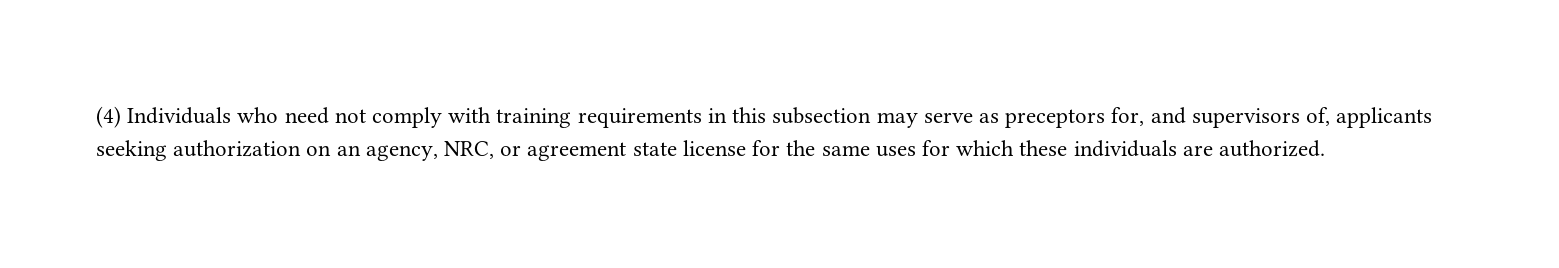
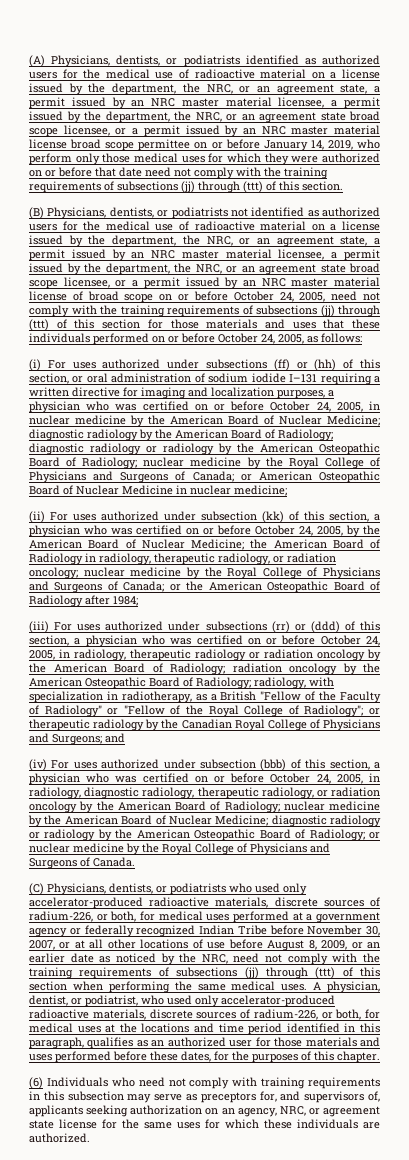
- (4) Individuals who need not comply with training requirements in this subsection may serve as preceptors for, and supervisors of, applicants seeking authorization on an agency, NRC, or agreement state license for the same uses for which these individuals are authorized.
+ (A) Physicians, dentists, or podiatrists identified as authorized users for the medical use of radioactive material on a license issued by the department, the NRC, or an agreement state, a permit issued by an NRC master material licensee, a permit issued by the department, the NRC, or an agreement state broad scope licensee, or a permit issued by an NRC master material license broad scope permittee on or before January 14, 2019, who perform only those medical uses for which they were authorized on or before that date need not comply with the training requirements of subsections (jj) through (ttt) of this section.
+ (B) Physicians, dentists, or podiatrists not identified as authorized users for the medical use of radioactive material on a license issued by the department, the NRC, or an agreement state, a permit issued by an NRC master material licensee, a permit issued by the department, the NRC, or an agreement state broad scope licensee, or a permit issued by an NRC master material license of broad scope on or before October 24, 2005, need not comply with the training requirements of subsections (jj) through (ttt) of this section for those materials and uses that these individuals performed on or before October 24, 2005, as follows:
+ (i) For uses authorized under subsections (ff) or (hh) of this section, or oral administration of sodium iodide I–131 requiring a written directive for imaging and localization purposes, a physician who was certified on or before October 24, 2005, in nuclear medicine by the American Board of Nuclear Medicine; diagnostic radiology by the American Board of Radiology; diagnostic radiology or radiology by the American Osteopathic Board of Radiology; nuclear medicine by the Royal College of Physicians and Surgeons of Canada; or American Osteopathic Board of Nuclear Medicine in nuclear medicine;
+ (ii) For uses authorized under subsection (kk) of this section, a physician who was certified on or before October 24, 2005, by the American Board of Nuclear Medicine; the American Board of Radiology in radiology, therapeutic radiology, or radiation oncology; nuclear medicine by the Royal College of Physicians and Surgeons of Canada; or the American Osteopathic Board of Radiology after 1984;
+ (iii) For uses authorized under subsections (rr) or (ddd) of this section, a physician who was certified on or before October 24, 2005, in radiology, therapeutic radiology or radiation oncology by the American Board of Radiology; radiation oncology by the American Osteopathic Board of Radiology; radiology, with specialization in radiotherapy, as a British "Fellow of the Faculty of Radiology" or "Fellow of the Royal College of Radiology"; or therapeutic radiology by the Canadian Royal College of Physicians and Surgeons; and
+ (iv) For uses authorized under subsection (bbb) of this section, a physician who was certified on or before October 24, 2005, in radiology, diagnostic radiology, therapeutic radiology, or radiation oncology by the American Board of Radiology; nuclear medicine by the American Board of Nuclear Medicine; diagnostic radiology or radiology by the American Osteopathic Board of Radiology; or nuclear medicine by the Royal College of Physicians and Surgeons of Canada.
+ (C) Physicians, dentists, or podiatrists who used only accelerator-produced radioactive materials, discrete sources of radium-226, or both, for medical uses performed at a government agency or federally recognized Indian Tribe before November 30, 2007, or at all other locations of use before August 8, 2009, or an earlier date as noticed by the NRC, need not comply with the training requirements of subsections (jj) through (ttt) of this section when performing the same medical uses. A physician, dentist, or podiatrist, who used only accelerator-produced radioactive materials, discrete sources of radium-226, or both, for medical uses at the locations and time period identified in this paragraph, qualifies as an authorized user for those materials and uses performed before these dates, for the purposes of this chapter.
+ (6) Individuals who need not comply with training requirements in this subsection may serve as preceptors for, and supervisors of, applicants seeking authorization on an agency, NRC, or agreement state license for the same uses for which these individuals are authorized.

